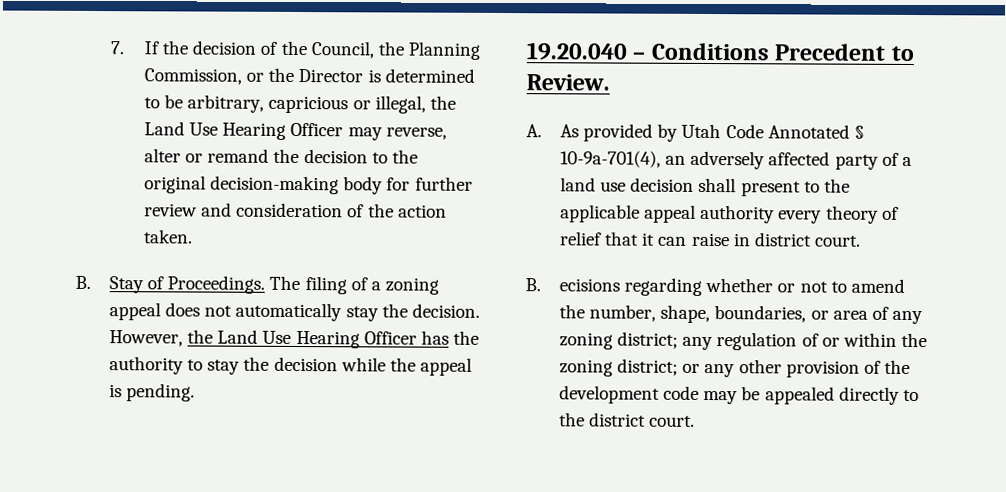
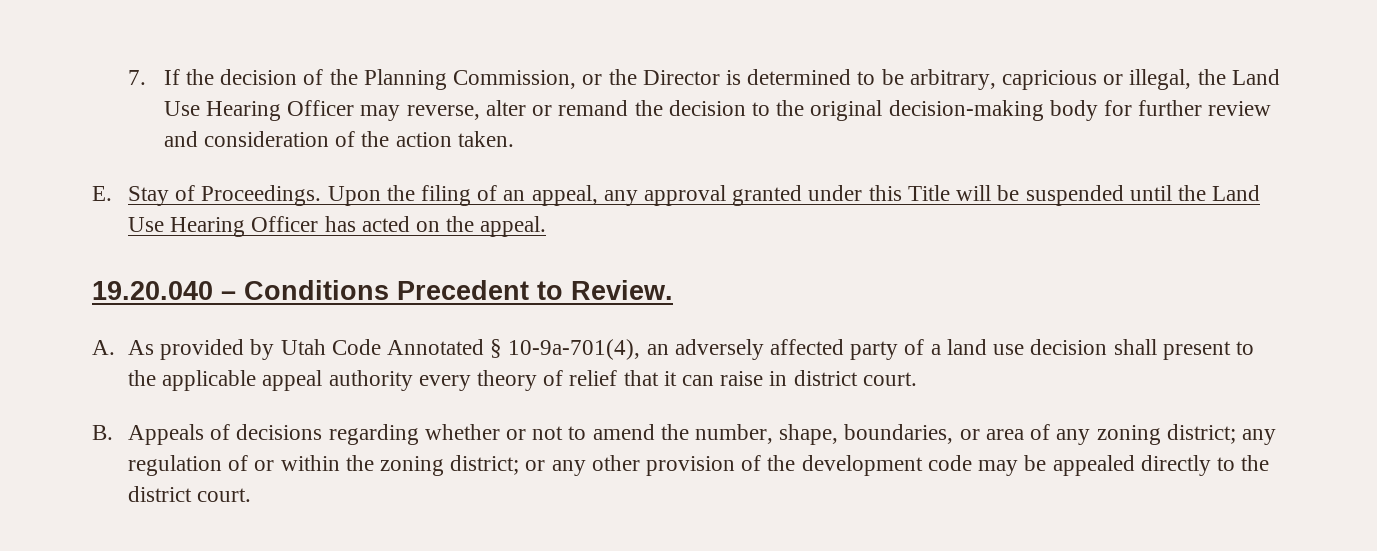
- 7. If the decision of the Council, the Planning Commission, or the Director is determined to be arbitrary, capricious or illegal, the Land Use Hearing Officer may reverse, alter or remand the decision to the original decision-making body for further review and consideration of the action taken.
+ 7. If the decision of the Planning Commission, or the Director is determined to be arbitrary, capricious or illegal, the Land Use Hearing Officer may reverse, alter or remand the decision to the original decision-making body for further review and consideration of the action taken.
- B. Stay of Proceedings.
+ E. Stay of Proceedings.
- The filing of a zoning appeal does not automatically stay the decision. However, the Land Use Hearing Officer has the authority to stay the decision while the appeal is pending.
+ Upon the filing of an appeal, any approval granted under this Title will be suspended until the Land Use Hearing Officer has acted on the appeal.
- B. ecisions regarding whether or not to amend the number, shape, boundaries, or area of any zoning district; any regulation of or within the zoning district; or any other provision of the development code may be appealed directly to the district court.
+ B. Appeals of decisions regarding whether or not to amend the number, shape, boundaries, or area of any zoning district; any regulation of or within the zoning district; or any other provision of the development code may be appealed directly to the district court.

